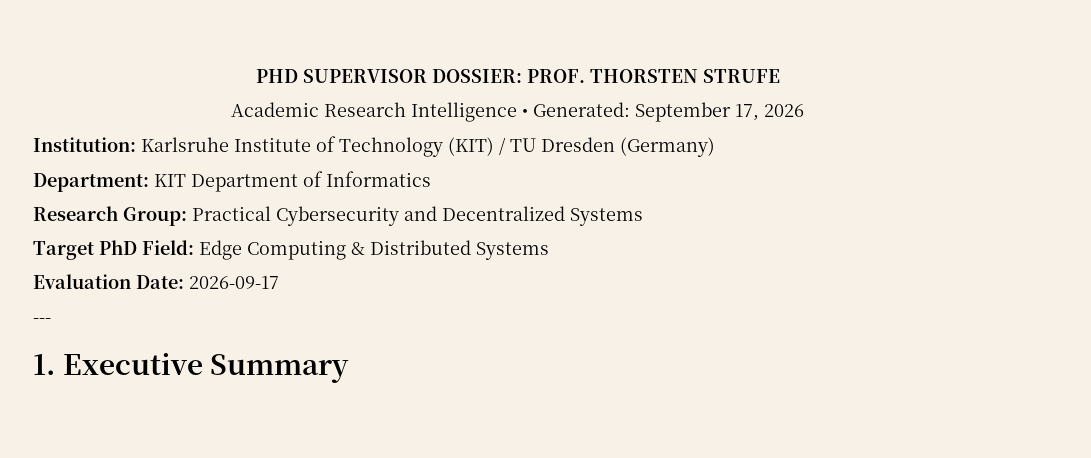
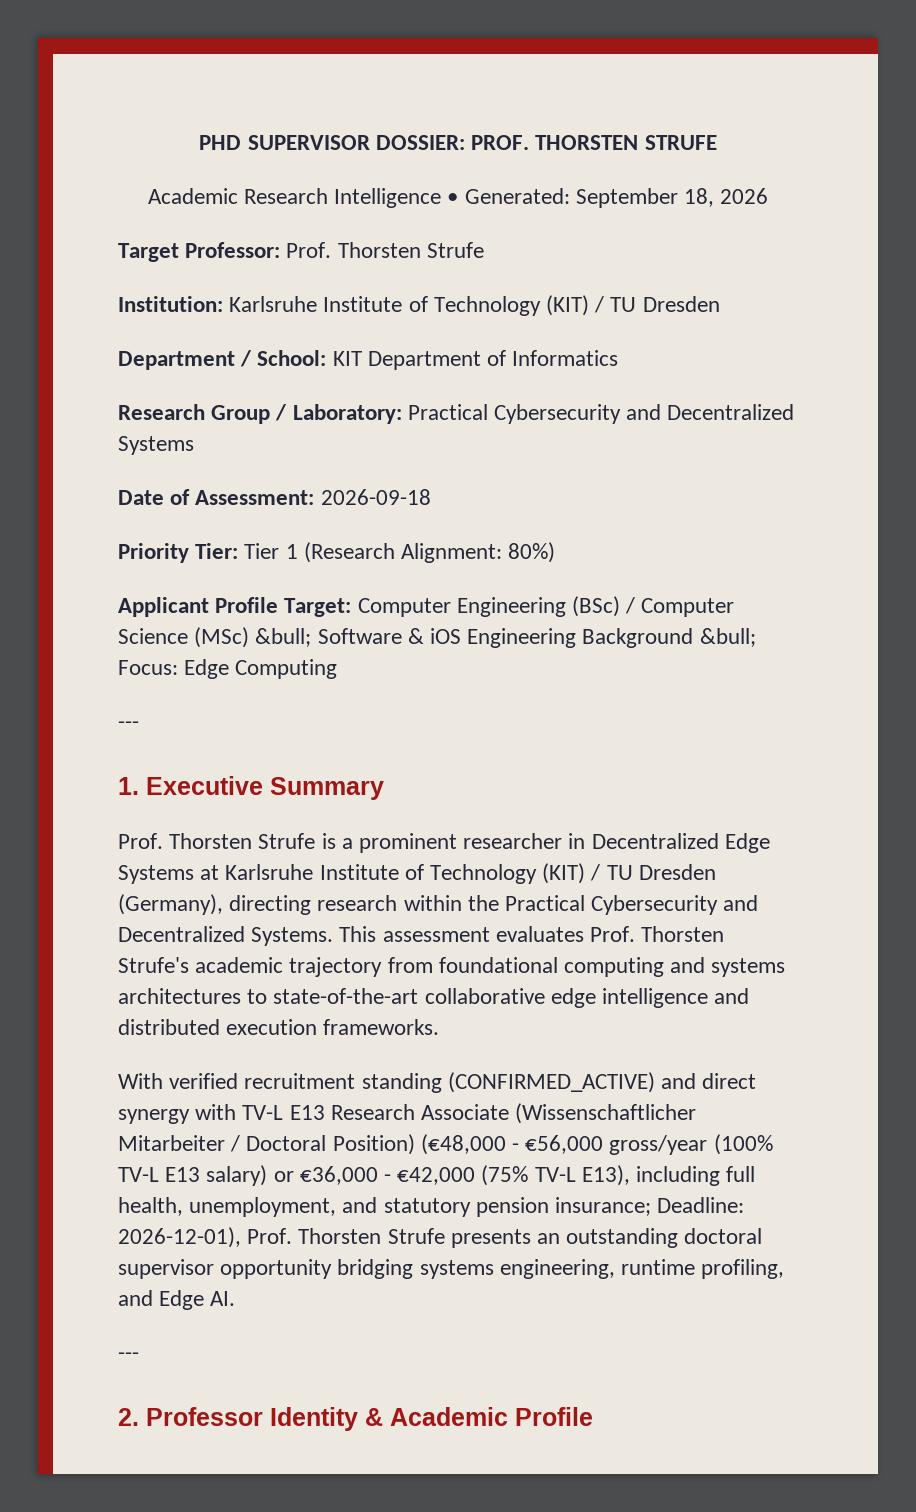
- Academic Research Intelligence • Generated: September 17, 2026
+ Academic Research Intelligence • Generated: September 18, 2026
+ Target Professor: Prof. Thorsten Strufe
- Institution: Karlsruhe Institute of Technology (KIT) / TU Dresden (Germany)
- Department: KIT Department of Informatics
+ Institution: Karlsruhe Institute of Technology (KIT) / TU Dresden
+ Department / School: KIT Department of Informatics
- Research Group: Practical Cybersecurity and Decentralized Systems
+ Research Group / Laboratory: Practical Cybersecurity and Decentralized Systems
- Target PhD Field: Edge Computing & Distributed Systems
- Evaluation Date: 2026-09-17
+ Date of Assessment: 2026-09-18
+ Priority Tier: Tier 1 (Research Alignment: 80%)
+ Applicant Profile Target: Computer Engineering (BSc) / Computer Science (MSc) &bull; Software & iOS Engineering Background &bull; Focus: Edge Computing
  ---
  1. Executive Summary
+ Prof. Thorsten Strufe is a prominent researcher in Decentralized Edge Systems at Karlsruhe Institute of Technology (KIT) / TU Dresden (Germany), directing research within the Practical Cybersecurity and Decentralized Systems. This assessment evaluates Prof. Thorsten Strufe's academic trajectory from foundational computing and systems architectures to state-of-the-art collaborative edge intelligence and distributed execution frameworks.
+ With verified recruitment standing (CONFIRMED_ACTIVE) and direct synergy with TV-L E13 Research Associate (Wissenschaftlicher Mitarbeiter / Doctoral Position) (€48,000 - €56,000 gross/year (100% TV-L E13 salary) or €36,000 - €42,000 (75% TV-L E13), including full health, unemployment, and statutory pension insurance; Deadline: 2026-12-01), Prof. Thorsten Strufe presents an outstanding doctoral supervisor opportunity bridging systems engineering, runtime profiling, and Edge AI.
+ ---
+ 2. Professor Identity & Academic Profile

